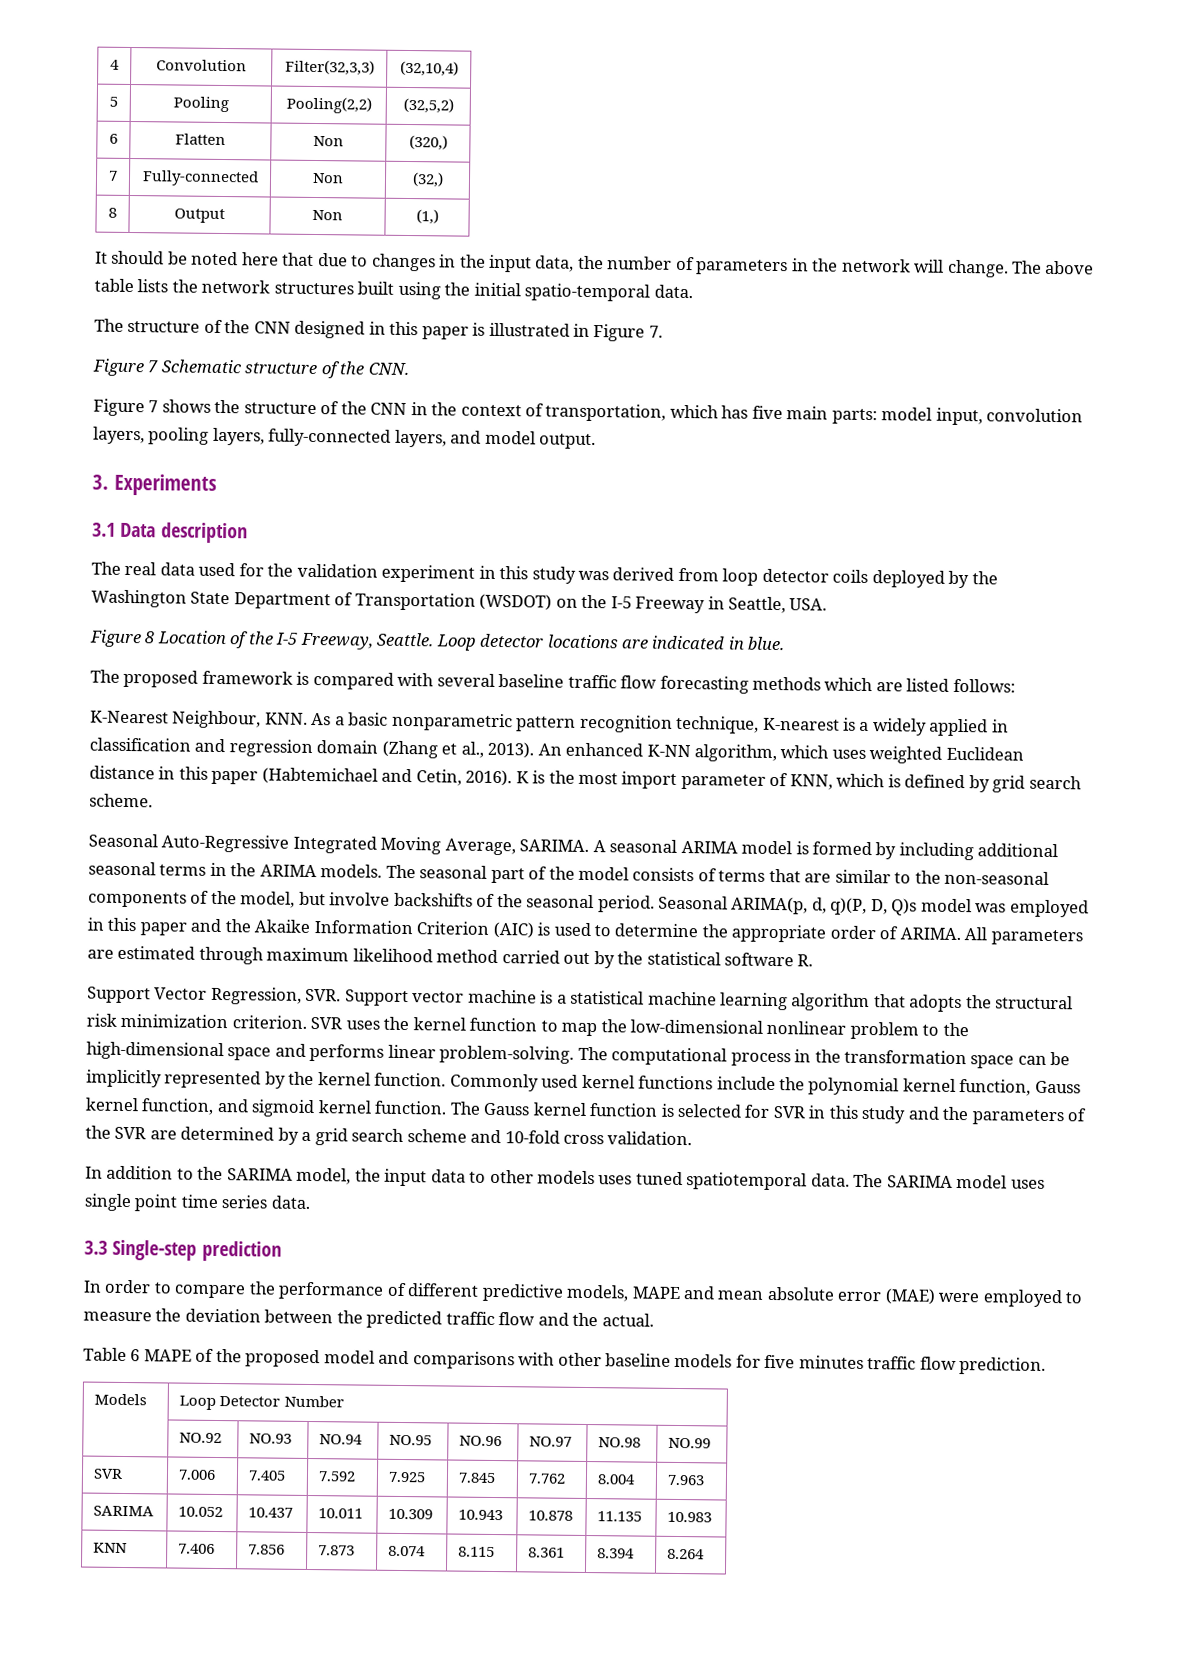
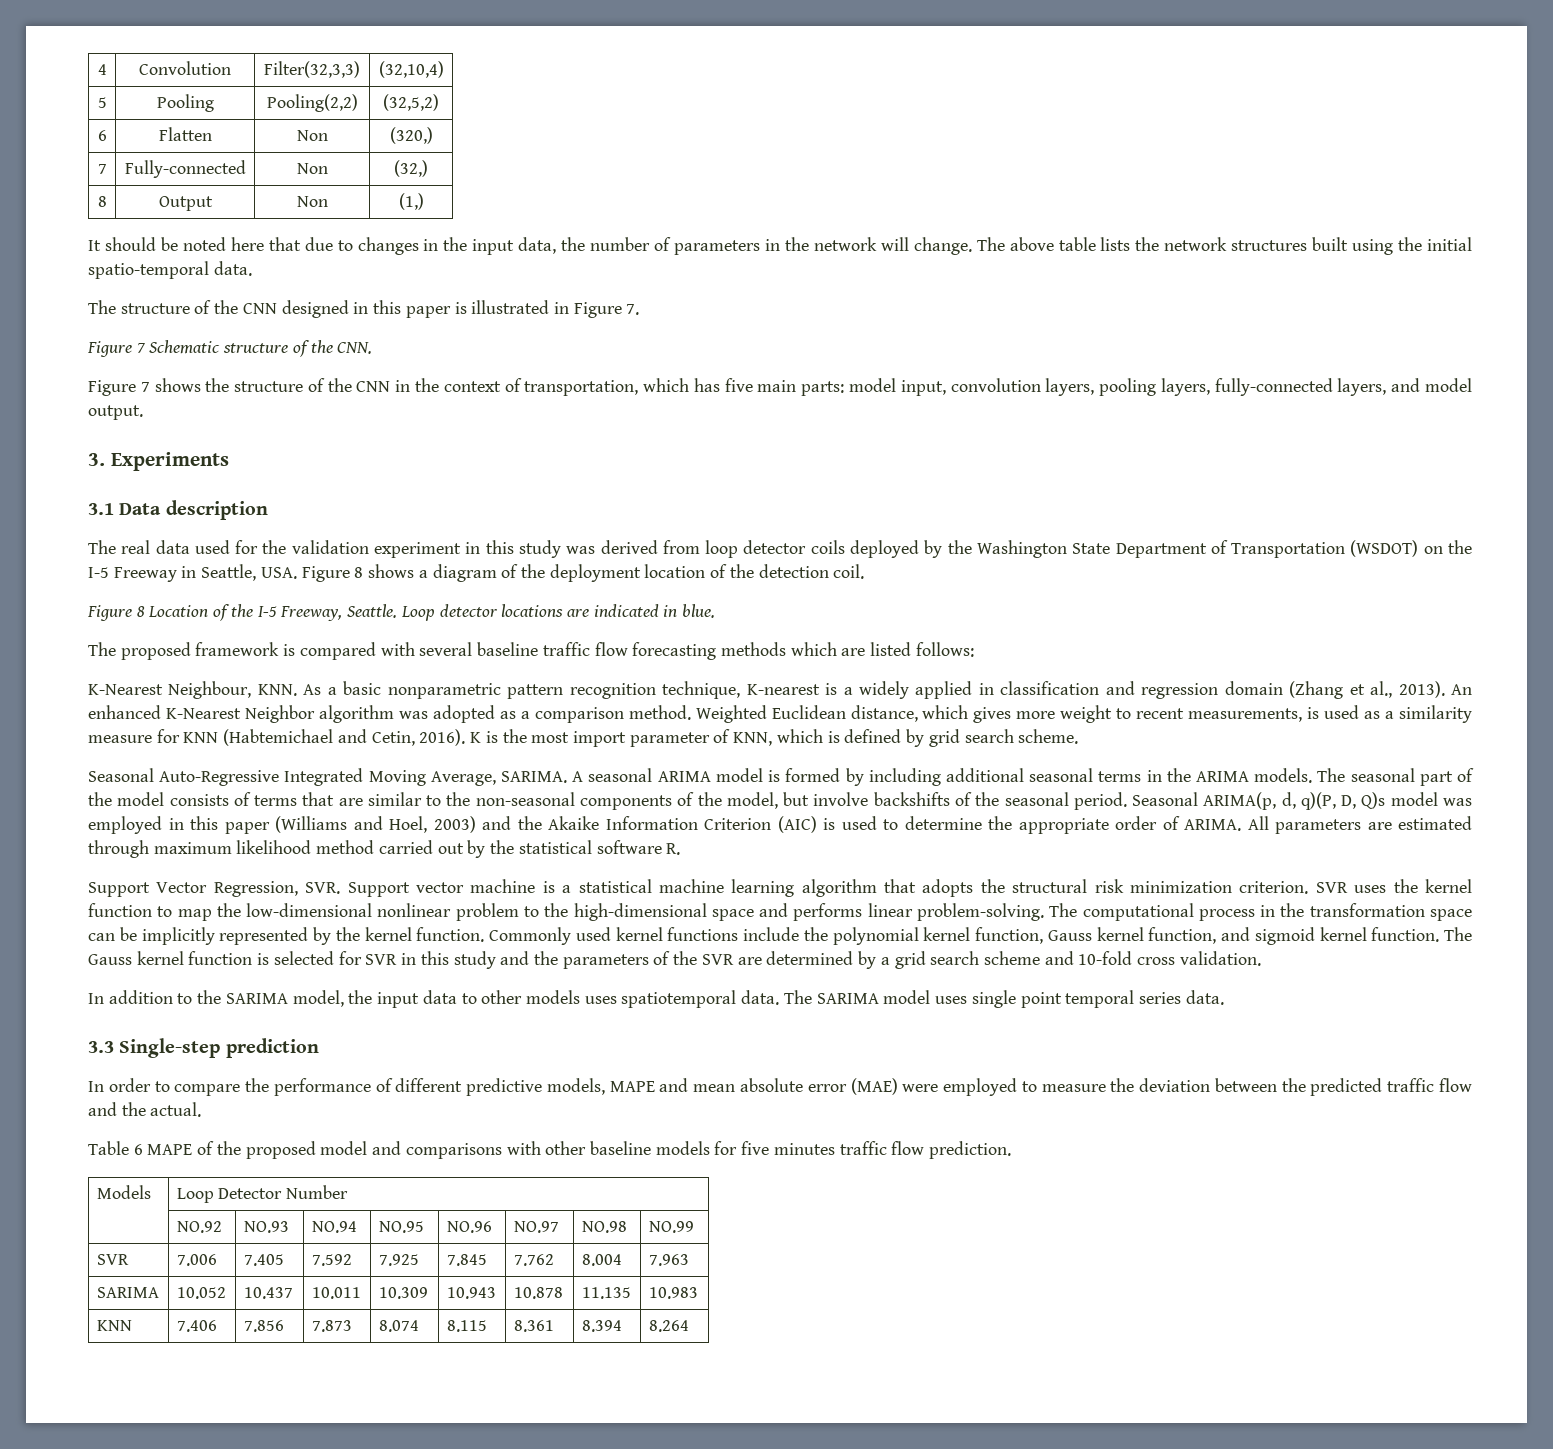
- The real data used for the validation experiment in this study was derived from loop detector coils deployed by the Washington State Department of Transportation (WSDOT) on the I-5 Freeway in Seattle, USA.
+ The real data used for the validation experiment in this study was derived from loop detector coils deployed by the Washington State Department of Transportation (WSDOT) on the I-5 Freeway in Seattle, USA. Figure 8 shows a diagram of the deployment location of the detection coil.
- An enhanced K-NN algorithm, which uses weighted Euclidean distance in this paper (Habtemichael and Cetin, 2016).
+ An enhanced K-Nearest Neighbor algorithm was adopted as a comparison method. Weighted Euclidean distance, which gives more weight to recent measurements, is used as a similarity measure for KNN (Habtemichael and Cetin, 2016).
- Seasonal ARIMA(p, d, q)(P, D, Q)s model was employed in this paper and the Akaike Information Criterion (AIC) is used to determine the appropriate order of ARIMA.
+ Seasonal ARIMA(p, d, q)(P, D, Q)s model was employed in this paper (Williams and Hoel, 2003) and the Akaike Information Criterion (AIC) is used to determine the appropriate order of ARIMA.
- In addition to the SARIMA model, the input data to other models uses tuned spatiotemporal data.
+ In addition to the SARIMA model, the input data to other models uses spatiotemporal data.
- The SARIMA model uses single point time series data.
+ The SARIMA model uses single point temporal series data.

